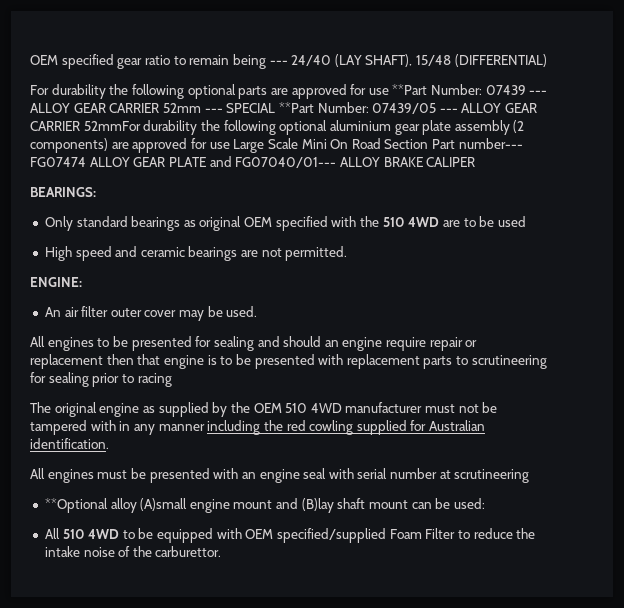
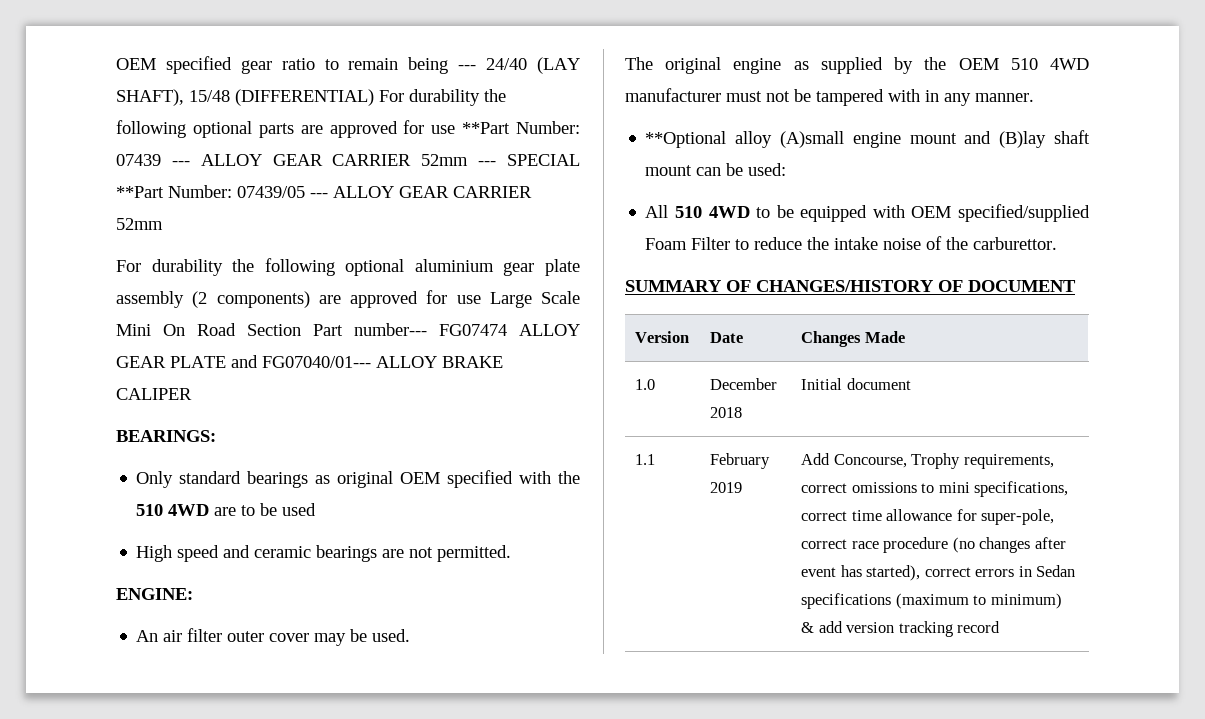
- OEM specified gear ratio to remain being --- 24/40 (LAY SHAFT), 15/48 (DIFFERENTIAL)
- For durability the following optional parts are approved for use **Part Number:
+ OEM specified gear ratio to remain being --- 24/40 (LAY SHAFT), 15/48 (DIFFERENTIAL) For durability the following optional parts are approved for use **Part Number:
- 07439/05 --- ALLOY GEAR CARRIER 52mmFor durability the following optional aluminium gear plate assembly (2 components) are approved for use Large Scale Mini On Road Section Part number--- FG07474 ALLOY GEAR PLATE and FG07040/01--- ALLOY BRAKE CALIPER
+ 07439/05 --- ALLOY GEAR CARRIER 52mm
+ For durability the following optional aluminium gear plate assembly (2 components) are approved for use Large Scale Mini On Road Section Part number--- FG07474 ALLOY GEAR PLATE and FG07040/01--- ALLOY BRAKE CALIPER
- All engines to be presented for sealing and should an engine require repair or replacement then that engine is to be presented with replacement parts to scrutineering for sealing prior to racing
- The original engine as supplied by the OEM 510 4WD manufacturer must not be tampered with in any manner including the red cowling supplied for Australian identification.
- All engines must be presented with an engine seal with serial number at scrutineering
+ The original engine as supplied by the OEM 510 4WD manufacturer must not be tampered with in any manner.
+ SUMMARY OF CHANGES/HISTORY OF DOCUMENT
+ Version | Date | Changes Made
+ 1.0 | December 2018 | Initial document
+ 1.1 | February 2019 | Add Concourse, Trophy requirements, correct omissions to mini specifications, correct time allowance for super-pole, correct race procedure (no changes after event has started), correct errors in Sedan specifications (maximum to minimum) & add version tracking record

